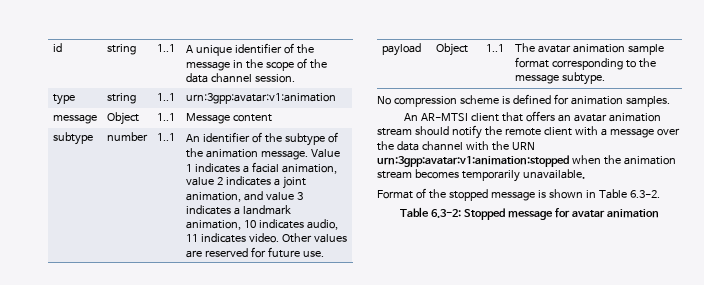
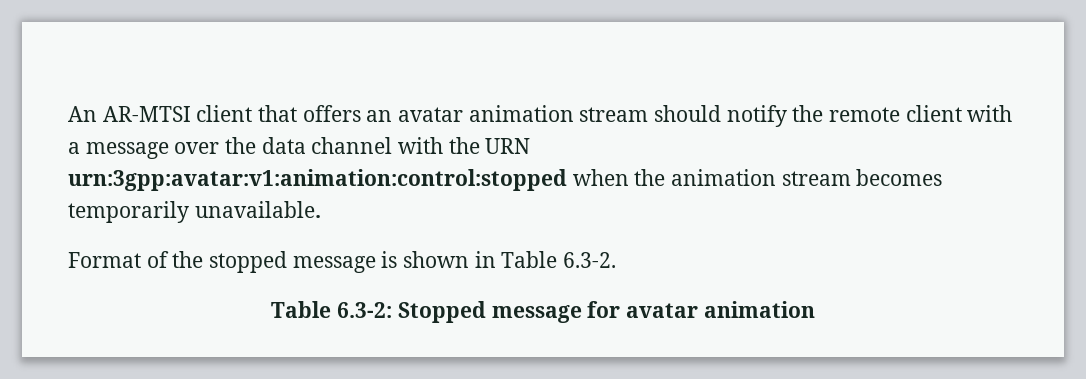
- id | string | 1..1 | A unique identifier of the message in the scope of the data channel session.
- type | string | 1..1 | urn:3gpp:avatar:v1:animation
- message | Object | 1..1 | Message content
- subtype | number | 1..1 | An identifier of the subtype of the animation message. Value 1 indicates a facial animation, value 2 indicates a joint animation, and value 3 indicates a landmark animation, 10 indicates audio, 11 indicates video. Other values are reserved for future use.
- payload | Object | 1..1 | The avatar animation sample format corresponding to the message subtype.
- No compression scheme is defined for animation samples.
- An AR-MTSI client that offers an avatar animation stream should notify the remote client with a message over the data channel with the URN urn:3gpp:avatar:v1:animation:stopped when the animation stream becomes temporarily unavailable.
+ An AR-MTSI client that offers an avatar animation stream should notify the remote client with a message over the data channel with the URN urn:3gpp:avatar:v1:animation:control:stopped when the animation stream becomes temporarily unavailable.

